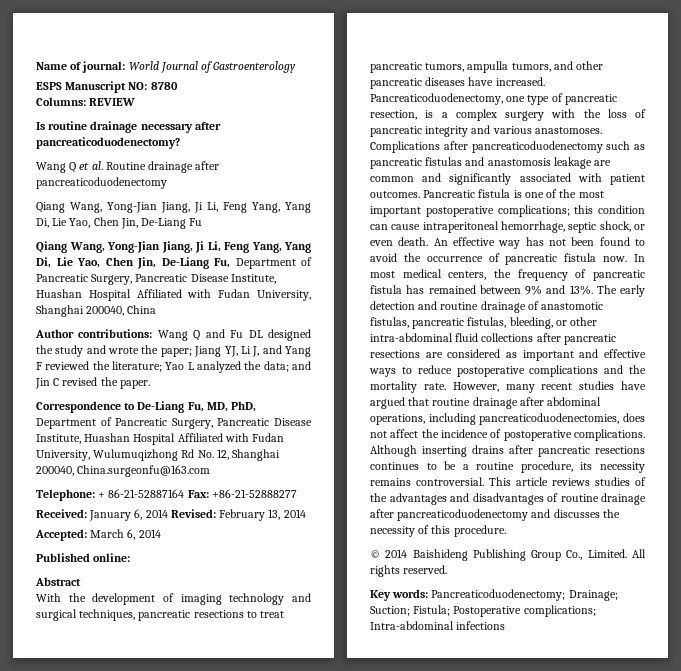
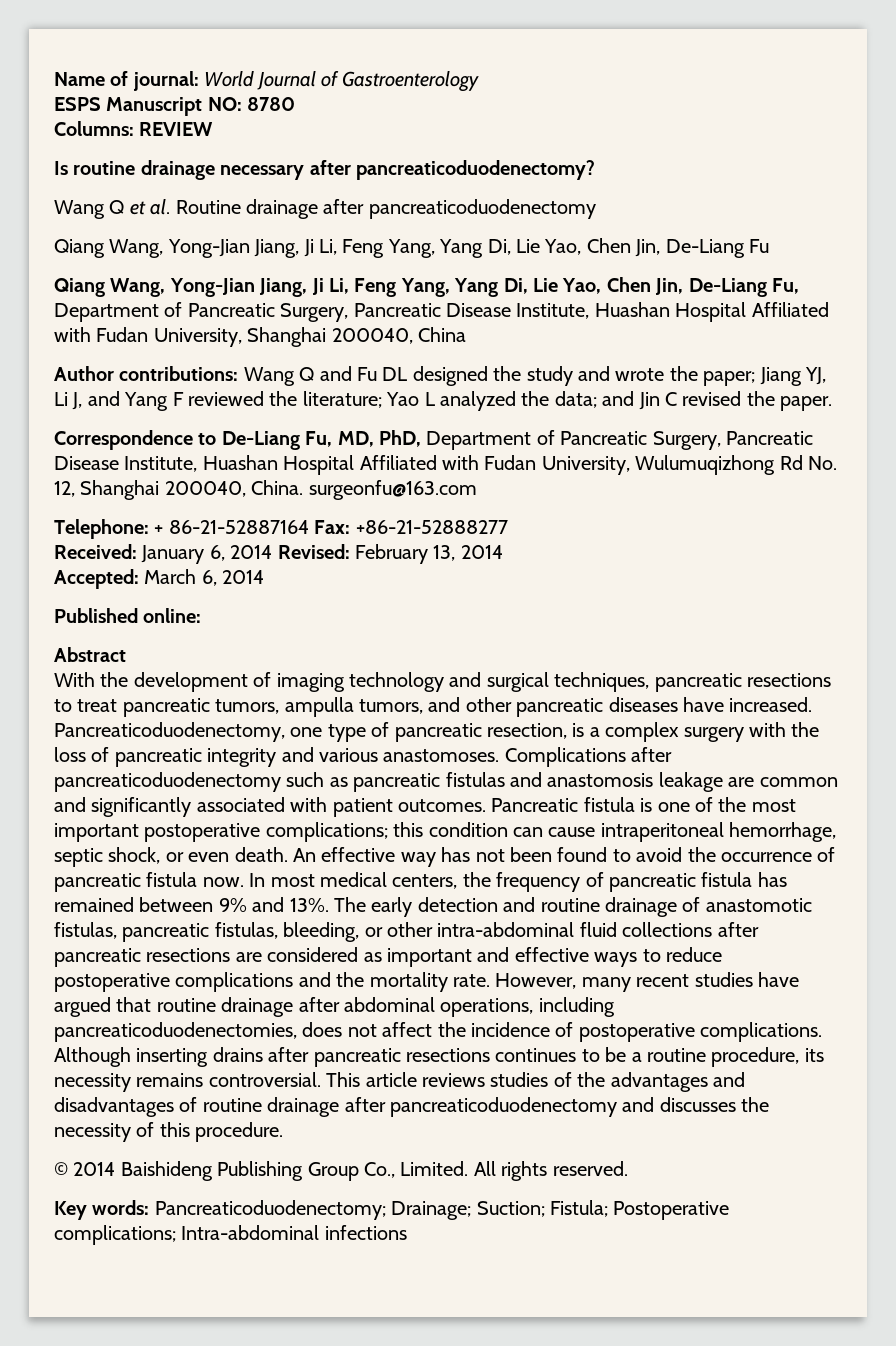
- Correspondence to De-Liang Fu, MD, PhD, Department of Pancreatic Surgery, Pancreatic Disease Institute, Huashan Hospital Affiliated with Fudan University, Wulumuqizhong Rd No. 12, Shanghai 200040, China.surgeonfu@163.com
+ Correspondence to De-Liang Fu, MD, PhD, Department of Pancreatic Surgery, Pancreatic Disease Institute, Huashan Hospital Affiliated with Fudan University, Wulumuqizhong Rd No. 12, Shanghai 200040, China. surgeonfu@163.com

